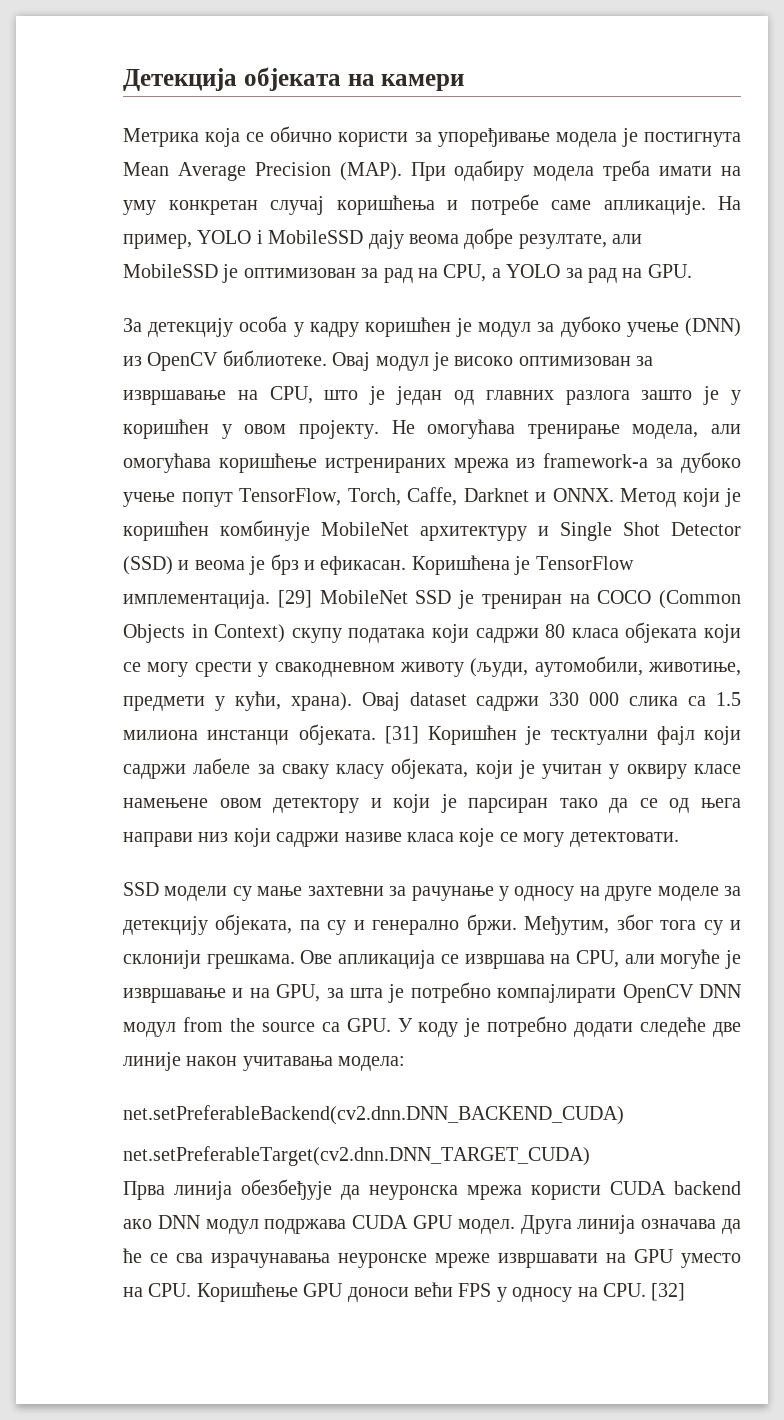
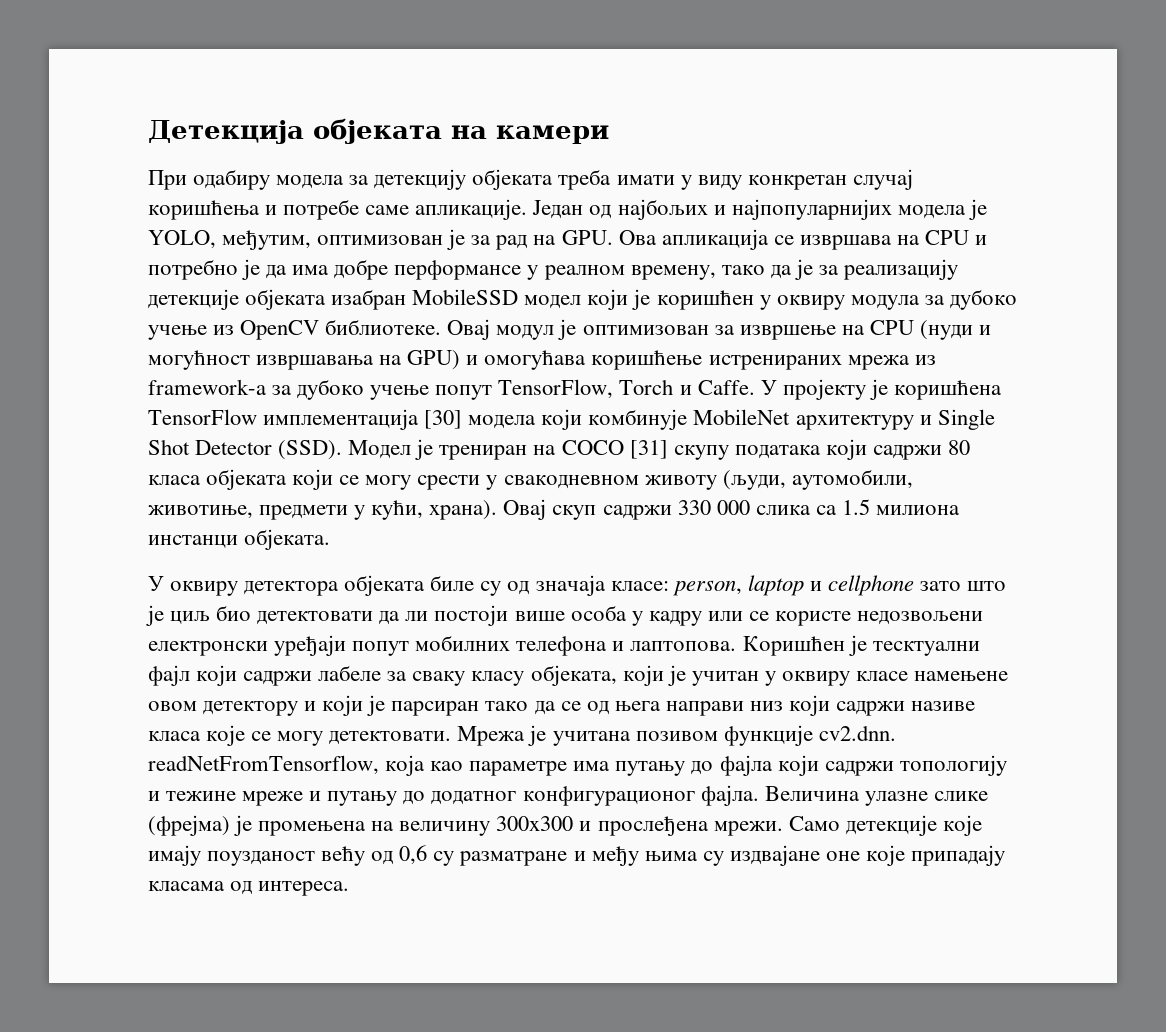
- Метрика која се обично користи за упоређивање модела је постигнута Mean Average Precision (MAP). При одабиру модела треба имати на уму конкретан случај коришћења и потребе саме апликације.
+ При одабиру модела за детекцију објеката треба имати у виду конкретан случај коришћења и потребе саме апликације.
- На пример, YOLO i MobileSSD дају веома добре резултате, али MobileSSD је оптимизован за рад на CPU, a YOLO за рад на GPU.
- За детекцију особа у кадру коришћен је модул за дубоко учење (DNN) из OpenCV библиотеке.
+ Један од најбољих и најпопуларнијих модела је YOLO, међутим, оптимизован је за рад на GPU. Ова апликација се извршава на CPU и потребно је да има добре перформансе у реалном времену, тако да је за реализацију детекције објеката изабран MobileSSD модел који је коришћен у оквиру модула за дубоко учење из OpenCV библиотеке.
- Овај модул је високо оптимизован за извршавање на CPU, што је један од главних разлога зашто је у коришћен у овом пројекту. Не омогућава тренирање модела, али омогућава коришћење истренираних мрежа из framеwork-a за дубоко учење попут TensorFlow, Torch, Caffe, Darknet и ONNX. Метод који је коришћен комбинује MobileNet архитектуру и Single Shot Detector (SSD) и веома је брз и ефикасан. Коришћена је TensorFlow имплементација. [29] MobileNet SSD је трениран на COCO (Common Objects in Context) скупу података који садржи 80 класа објеката који се могу срести у свакодневном животу (људи, аутомобили, животиње, предмети у кући, храна).
+ Овај модул је оптимизован за извршење на CPU (нуди и могућност извршавања на GPU) и омогућава коришћење истренираних мрежа из framеwork-a за дубоко учење попут TensorFlow, Torch и Caffe. У пројекту је коришћена TensorFlow имплементација [30] модела који комбинује MobileNet архитектуру и Single Shot Detector (SSD). Модел је трениран на COCO [31] скупу података који садржи 80 класа објеката који се могу срести у свакодневном животу (људи, аутомобили, животиње, предмети у кући, храна).
- Овај dataset садржи 330 000 слика са 1.5 милиона инстанци објеката. [31] Коришћен је тесктуални фајл који садржи лабеле за сваку класу објеката, који је учитан у оквиру класе намењене овом детектору и који је парсиран тако да се од њега направи низ који садржи називе класа које се могу детектовати.
- SSD модели су мање захтевни за рачунање у односу на друге моделе за детекцију објеката, па су и генерално бржи. Међутим, због тога су и склонији грешкама. Ове апликација се извршава на CPU, али могуће је извршавање и на GPU, за шта је потребно компајлирати OpenCV DNN модул from the source са GPU. У коду је потребно додати следеће две линије након учитавања модела:
- net.setPreferableBackend(cv2.dnn.DNN_BACKEND_CUDA)
- net.setPreferableTarget(cv2.dnn.DNN_TARGET_CUDA)
- Прва линија обезбеђује да неуронска мрежа користи CUDA backend ако DNN модул подржава CUDA GPU модел. Друга линија означава да ће се сва израчунавања неуронске мреже извршавати на GPU уместо на CPU. Коришћење GPU доноси већи FPS у односу на CPU. [32]
+ Овај скуп садржи 330 000 слика са 1.5 милиона инстанци објеката.
+ У оквиру детектора објеката биле су од значаја класе: person, laptop и cellphone зато што је циљ био детектовати да ли постоји више особа у кадру или се користе недозвољени електронски уређаји попут мобилних телефона и лаптопова. Коришћен је тесктуални фајл који садржи лабеле за сваку класу објеката, који је учитан у оквиру класе намењене овом детектору и који је парсиран тако да се од њега направи низ који садржи називе класа које се могу детектовати. Мрежа је учитана позивом функције cv2.dnn. readNetFromTensorflow, која као параметре има путању до фајла који садржи топологију и тежине мреже и путању до додатног конфигурационог фајла. Величина улазне слике (фрејма) је промењена на величину 300x300 и прослеђена мрежи. Само детекције које имају поузданост већу од 0,6 су разматране и међу њима су издвајане оне које припадају класама од интереса.

